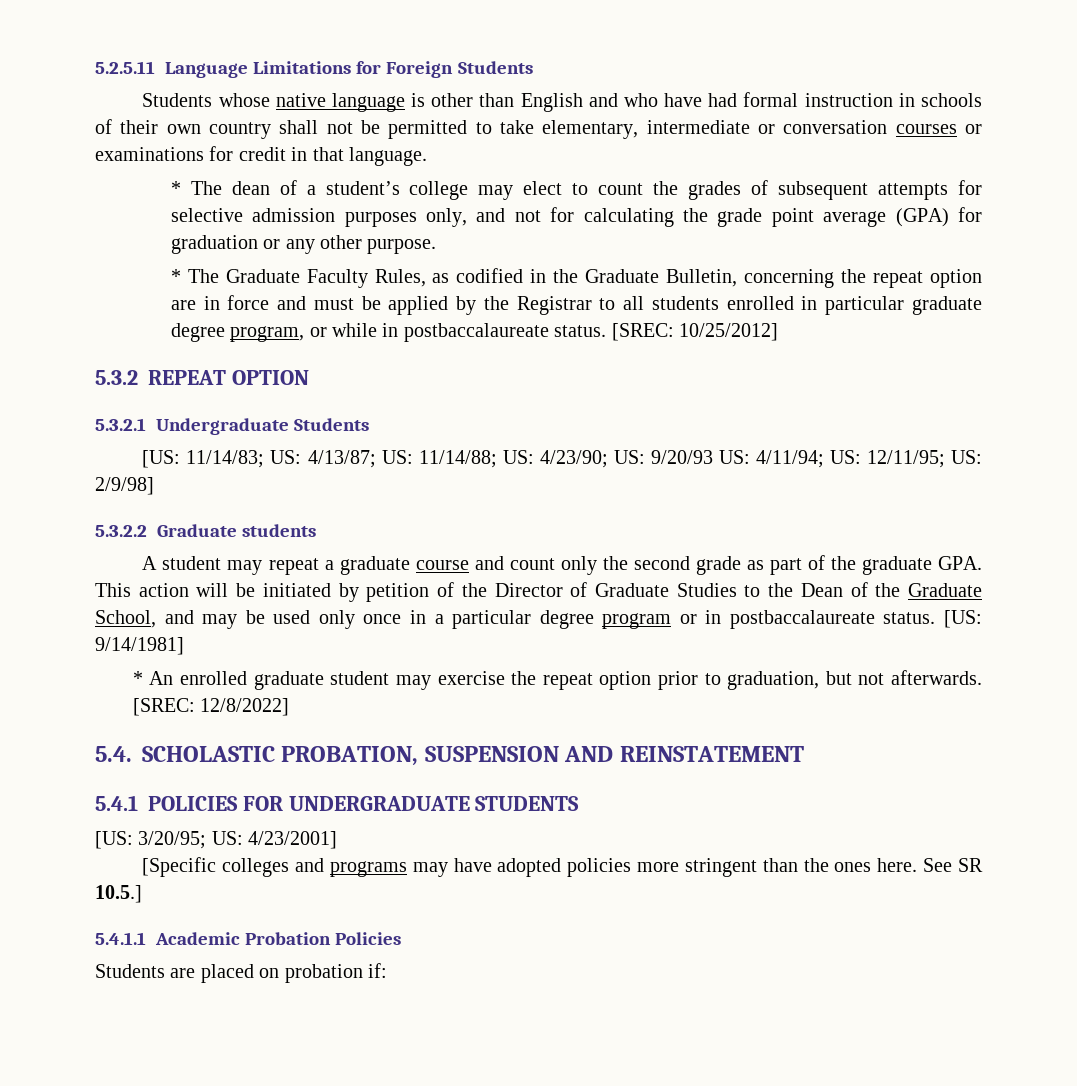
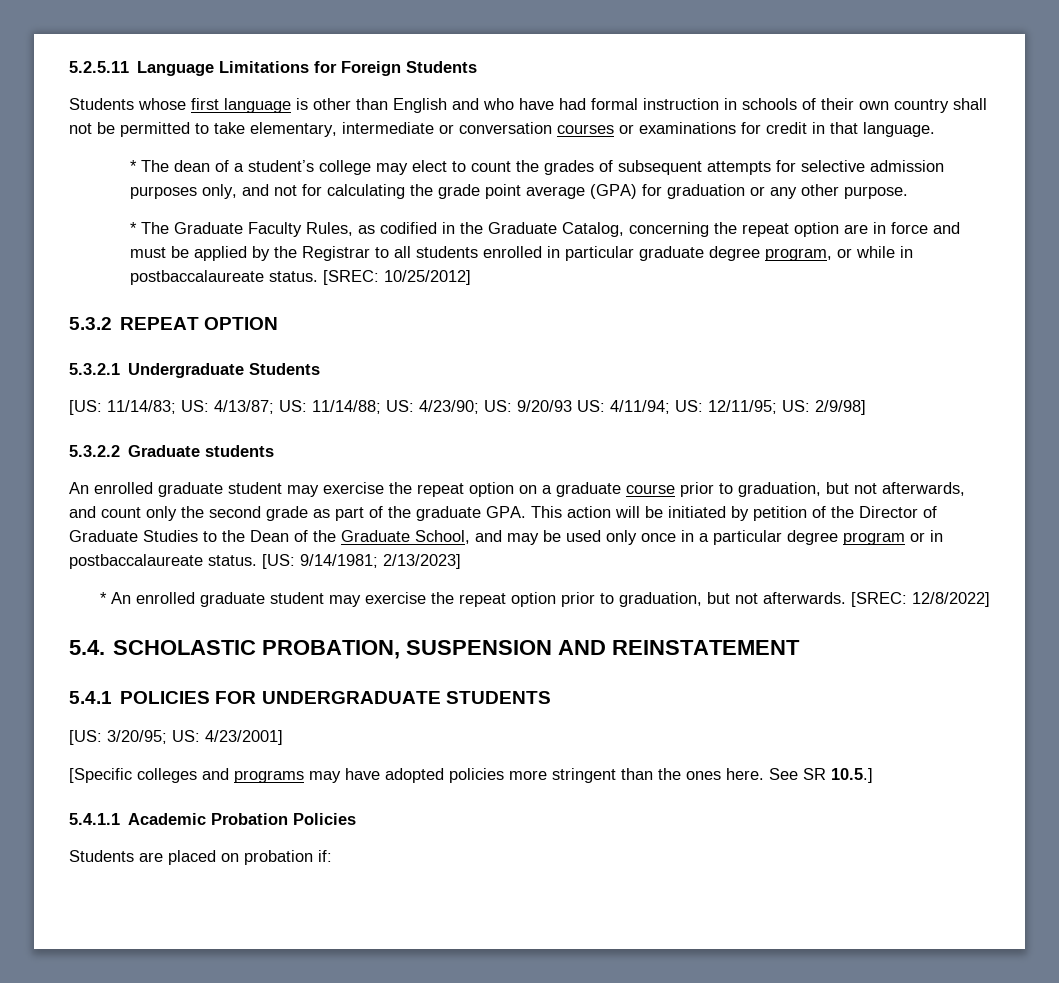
- Students whose native language is other than English and who have had formal instruction in schools of their own country shall not be permitted to take elementary, intermediate or conversation courses or examinations for credit in that language.
+ Students whose first language is other than English and who have had formal instruction in schools of their own country shall not be permitted to take elementary, intermediate or conversation courses or examinations for credit in that language.
- * The Graduate Faculty Rules, as codified in the Graduate Bulletin, concerning the repeat option are in force and must be applied by the Registrar to all students enrolled in particular graduate degree program, or while in postbaccalaureate status.
+ * The Graduate Faculty Rules, as codified in the Graduate Catalog, concerning the repeat option are in force and must be applied by the Registrar to all students enrolled in particular graduate degree program, or while in postbaccalaureate status.
- A student may repeat a graduate course and count only the second grade as part of the graduate GPA. This action will be initiated by petition of the Director of Graduate Studies to the Dean of the Graduate School, and may be used only once in a particular degree program or in postbaccalaureate status.
+ An enrolled graduate student may exercise the repeat option on a graduate course prior to graduation, but not afterwards, and count only the second grade as part of the graduate GPA. This action will be initiated by petition of the Director of Graduate Studies to the Dean of the Graduate School, and may be used only once in a particular degree program or in postbaccalaureate status.
- [US: 9/14/1981]
+ [US: 9/14/1981; 2/13/2023]

